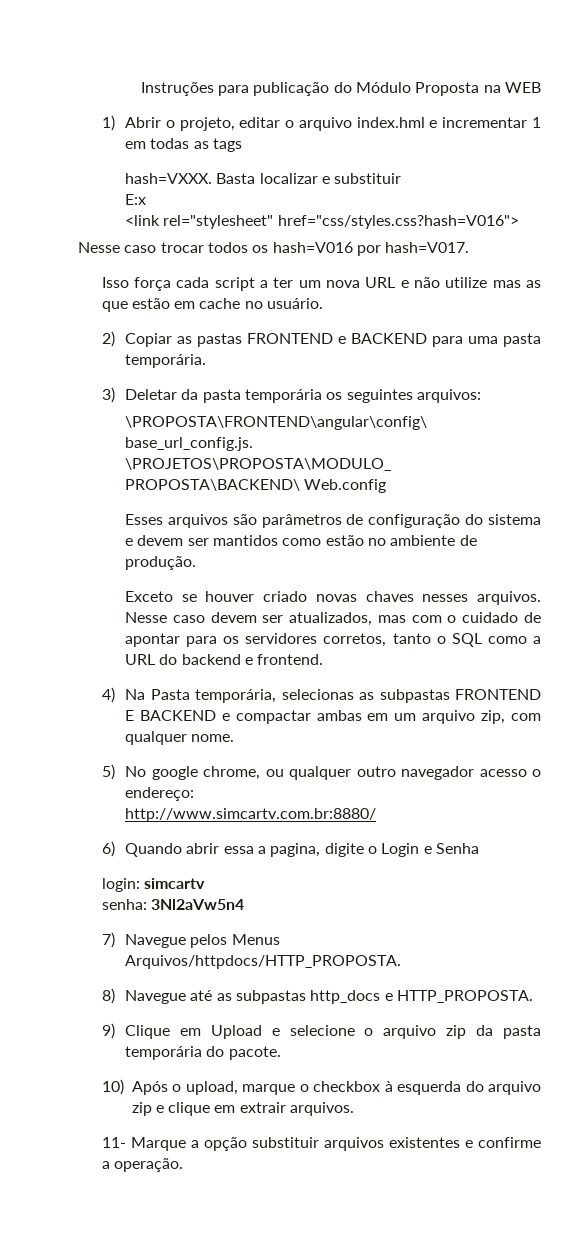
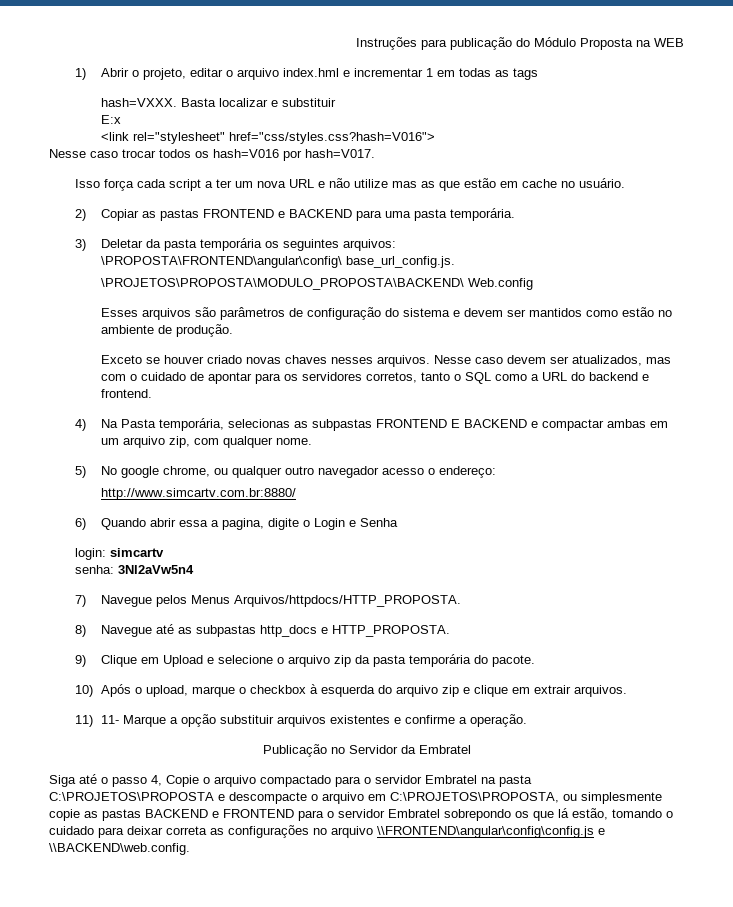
- 11- Marque a opção substituir arquivos existentes e confirme a operação.
+ 11) 11- Marque a opção substituir arquivos existentes e confirme a operação.
+ Publicação no Servidor da Embratel
+ Siga até o passo 4, Copie o arquivo compactado para o servidor Embratel na pasta C:\PROJETOS\PROPOSTA e descompacte o arquivo em C:\PROJETOS\PROPOSTA, ou simplesmente copie as pastas BACKEND e FRONTEND para o servidor Embratel sobrepondo os que lá estão, tomando o cuidado para deixar correta as configurações no arquivo \\FRONTEND\angular\config\config.js e \\BACKEND\web.config.

